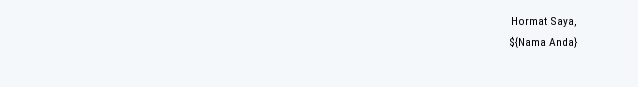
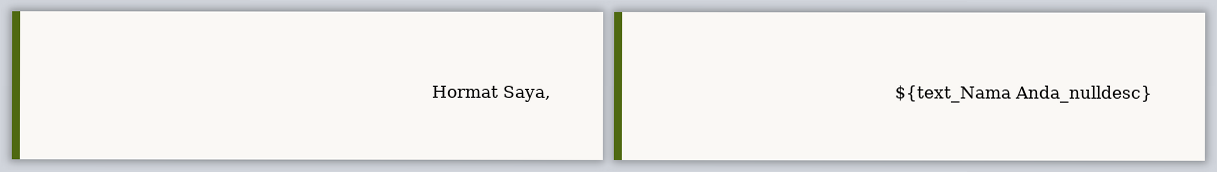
- ${Nama Anda}
+ ${text_Nama Anda_nulldesc}

